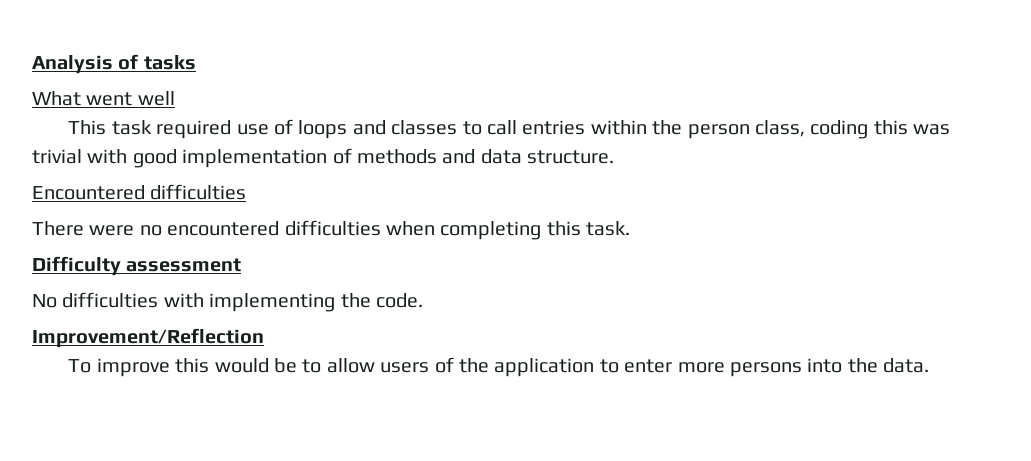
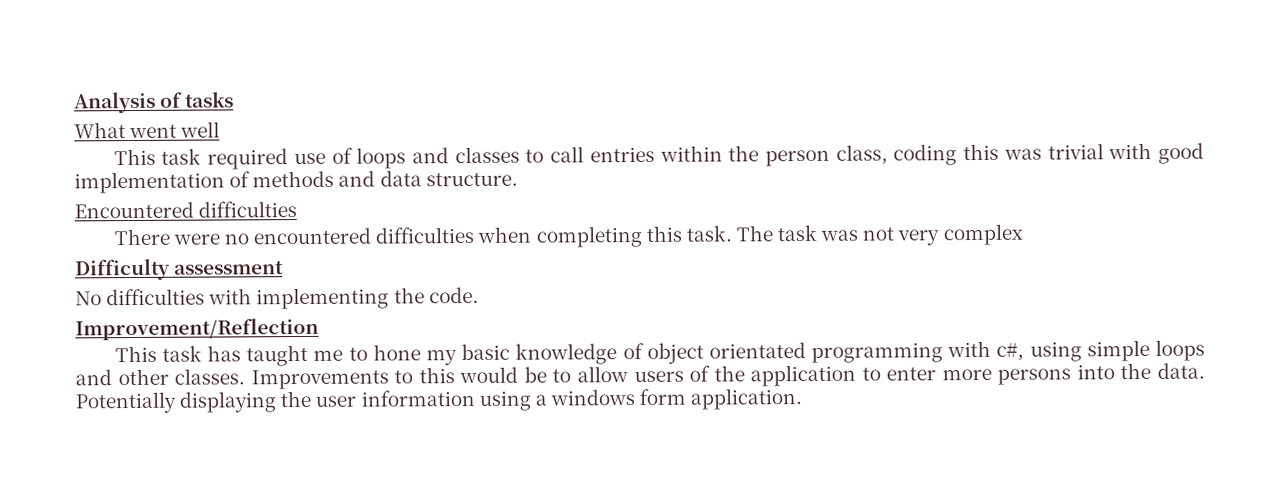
+ The task was not very complex
- To improve this would be to allow users of the application to enter more persons into the data.
+ This task has taught me to hone my basic knowledge of object orientated programming with c#, using simple loops and other classes. Improvements to this would be to allow users of the application to enter more persons into the data.
+ Potentially displaying the user information using a windows form application.

